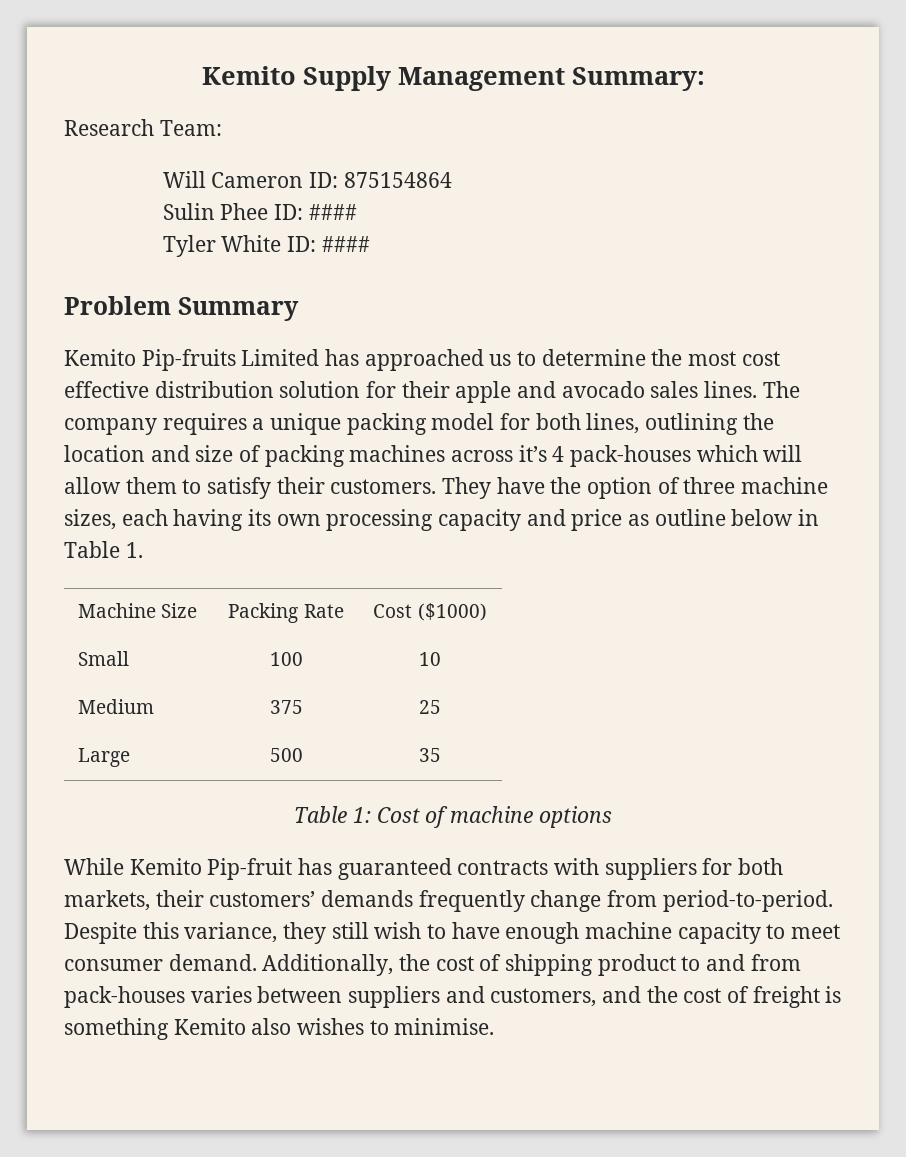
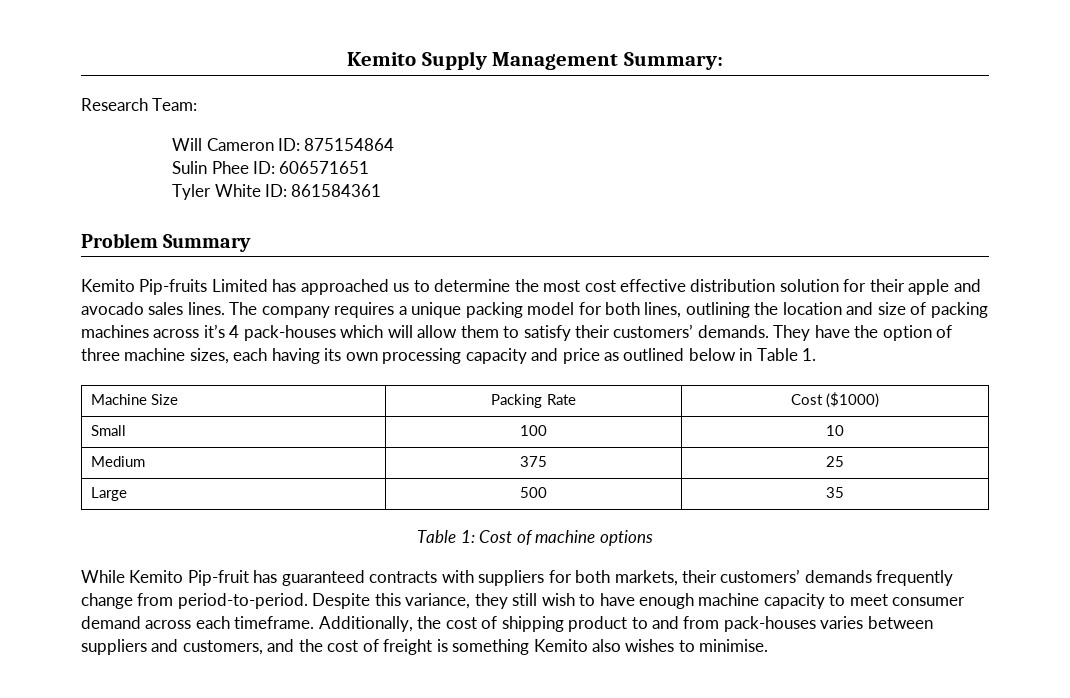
- Sulin Phee ID: ####
+ Sulin Phee ID: 606571651
- Tyler White ID: ####
+ Tyler White ID: 861584361
- The company requires a unique packing model for both lines, outlining the location and size of packing machines across it’s 4 pack-houses which will allow them to satisfy their customers.
+ The company requires a unique packing model for both lines, outlining the location and size of packing machines across it’s 4 pack-houses which will allow them to satisfy their customers’ demands.
- They have the option of three machine sizes, each having its own processing capacity and price as outline below in Table 1.
+ They have the option of three machine sizes, each having its own processing capacity and price as outlined below in Table 1.
- Despite this variance, they still wish to have enough machine capacity to meet consumer demand.
+ Despite this variance, they still wish to have enough machine capacity to meet consumer demand across each timeframe.

